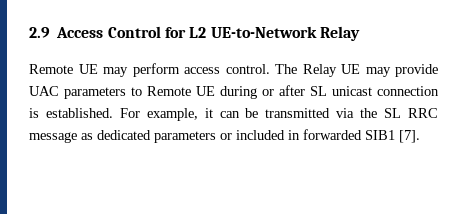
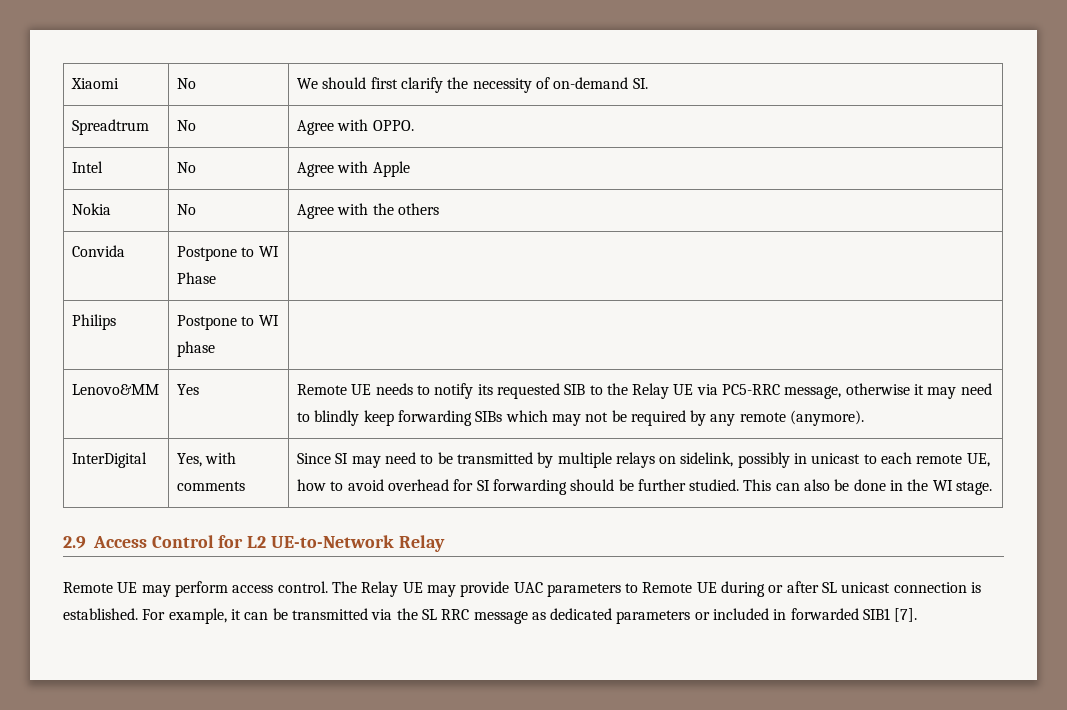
+ Xiaomi | No | We should first clarify the necessity of on-demand SI.
+ Spreadtrum | No | Agree with OPPO.
+ Intel | No | Agree with Apple
+ Nokia | No | Agree with the others
+ Convida | Postpone to WI Phase |
+ Philips | Postpone to WI phase |
+ Lenovo&MM | Yes | Remote UE needs to notify its requested SIB to the Relay UE via PC5-RRC message, otherwise it may need to blindly keep forwarding SIBs which may not be required by any remote (anymore).
+ InterDigital | Yes, with comments | Since SI may need to be transmitted by multiple relays on sidelink, possibly in unicast to each remote UE, how to avoid overhead for SI forwarding should be further studied. This can also be done in the WI stage.

